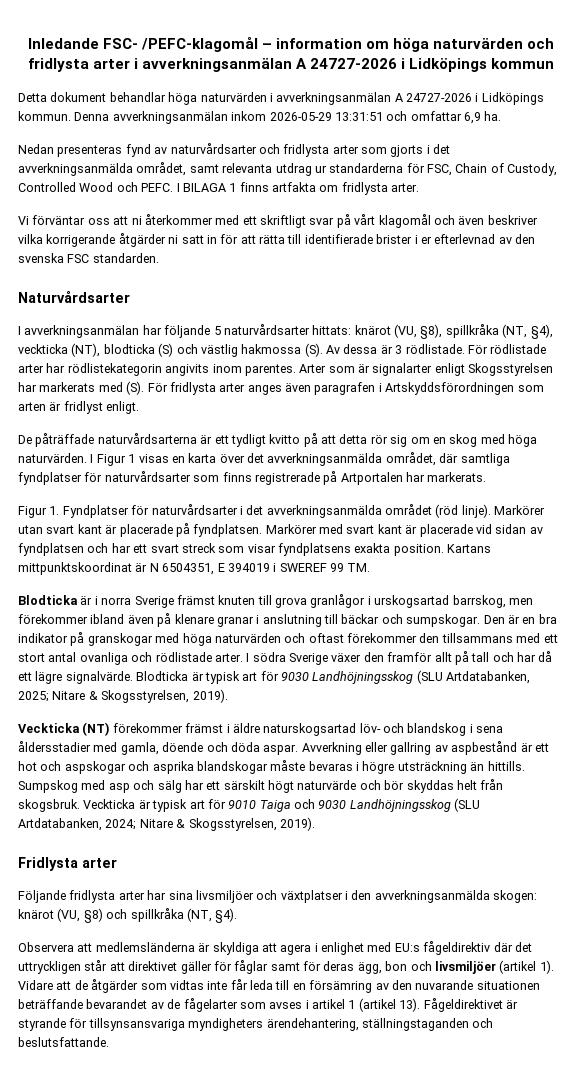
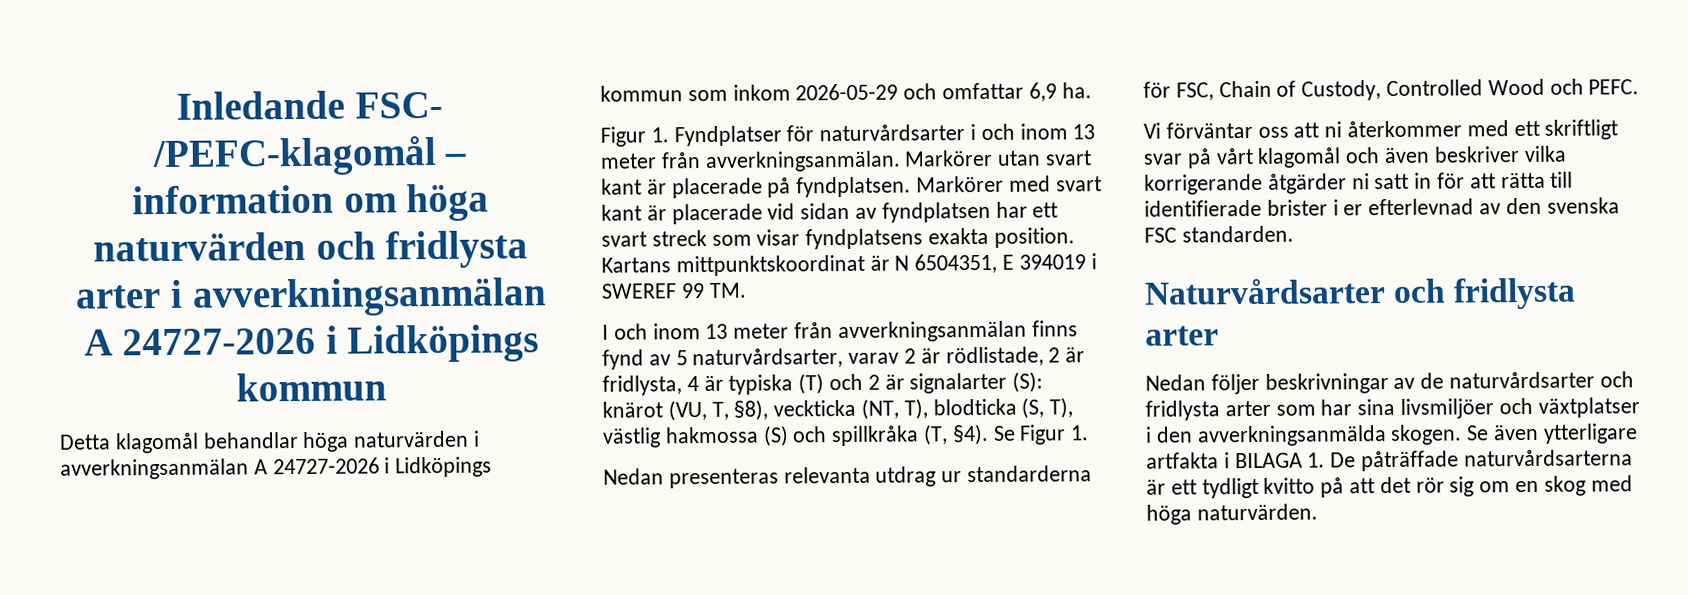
- Detta dokument behandlar höga naturvärden i avverkningsanmälan A 24727-2026 i Lidköpings kommun. Denna avverkningsanmälan inkom 2026-05-29 13:31:51 och omfattar 6,9 ha.
+ Detta klagomål behandlar höga naturvärden i avverkningsanmälan A 24727-2026 i Lidköpings kommun som inkom 2026-05-29 och omfattar 6,9 ha.
- Nedan presenteras fynd av naturvårdsarter och fridlysta arter som gjorts i det avverkningsanmälda området, samt relevanta utdrag ur standarderna för FSC, Chain of Custody, Controlled Wood och PEFC. I BILAGA 1 finns artfakta om fridlysta arter.
+ Figur 1. Fyndplatser för naturvårdsarter i och inom 13 meter från avverkningsanmälan. Markörer utan svart kant är placerade på fyndplatsen. Markörer med svart kant är placerade vid sidan av fyndplatsen har ett svart streck som visar fyndplatsens exakta position. Kartans mittpunktskoordinat är N 6504351, E 394019 i SWEREF 99 TM.
+ I och inom 13 meter från avverkningsanmälan finns fynd av 5 naturvårdsarter, varav 2 är rödlistade, 2 är fridlysta, 4 är typiska (T) och 2 är signalarter (S): knärot (VU, T, §8), veckticka (NT, T), blodticka (S, T), västlig hakmossa (S) och spillkråka (T, §4). Se Figur 1.
+ Nedan presenteras relevanta utdrag ur standarderna för FSC, Chain of Custody, Controlled Wood och PEFC.
- Naturvårdsarter
- I avverkningsanmälan har följande 5 naturvårdsarter hittats: knärot (VU, §8), spillkråka (NT, §4), veckticka (NT), blodticka (S) och västlig hakmossa (S). Av dessa är 3 rödlistade. För rödlistade arter har rödlistekategorin angivits inom parentes. Arter som är signalarter enligt Skogsstyrelsen har markerats med (S). För fridlysta arter anges även paragrafen i Artskyddsförordningen som arten är fridlyst enligt.
- De påträffade naturvårdsarterna är ett tydligt kvitto på att detta rör sig om en skog med höga naturvärden. I Figur 1 visas en karta över det avverkningsanmälda området, där samtliga fyndplatser för naturvårdsarter som finns registrerade på Artportalen har markerats.
- Figur 1. Fyndplatser för naturvårdsarter i det avverkningsanmälda området (röd linje). Markörer utan svart kant är placerade på fyndplatsen. Markörer med svart kant är placerade vid sidan av fyndplatsen och har ett svart streck som visar fyndplatsens exakta position. Kartans mittpunktskoordinat är N 6504351, E 394019 i SWEREF 99 TM.
- Blodticka är i norra Sverige främst knuten till grova granlågor i urskogsartad barrskog, men förekommer ibland även på klenare granar i anslutning till bäckar och sumpskogar. Den är en bra indikator på granskogar med höga naturvärden och oftast förekommer den tillsammans med ett stort antal ovanliga och rödlistade arter. I södra Sverige växer den framför allt på tall och har då ett lägre signalvärde. Blodticka är typisk art för 9030 Landhöjningsskog (SLU Artdatabanken, 2025; Nitare & Skogsstyrelsen, 2019).
- Veckticka (NT) förekommer främst i äldre naturskogsartad löv- och blandskog i sena åldersstadier med gamla, döende och döda aspar. Avverkning eller gallring av aspbestånd är ett hot och aspskogar och asprika blandskogar måste bevaras i högre utsträckning än hittills. Sumpskog med asp och sälg har ett särskilt högt naturvärde och bör skyddas helt från skogsbruk. Veckticka är typisk art för 9010 Taiga och 9030 Landhöjningsskog (SLU Artdatabanken, 2024; Nitare & Skogsstyrelsen, 2019).
- Fridlysta arter
- Följande fridlysta arter har sina livsmiljöer och växtplatser i den avverkningsanmälda skogen: knärot (VU, §8) och spillkråka (NT, §4).
- Observera att medlemsländerna är skyldiga att agera i enlighet med EU:s fågeldirektiv där det uttryckligen står att direktivet gäller för fåglar samt för deras ägg, bon och livsmiljöer (artikel 1). Vidare att de åtgärder som vidtas inte får leda till en försämring av den nuvarande situationen beträffande bevarandet av de fågelarter som avses i artikel 1 (artikel 13). Fågeldirektivet är styrande för tillsynsansvariga myndigheters ärendehantering, ställningstaganden och beslutsfattande.
+ Naturvårdsarter och fridlysta arter
+ Nedan följer beskrivningar av de naturvårdsarter och fridlysta arter som har sina livsmiljöer och växtplatser i den avverkningsanmälda skogen. Se även ytterligare artfakta i BILAGA 1. De påträffade naturvårdsarterna är ett tydligt kvitto på att det rör sig om en skog med höga naturvärden.

